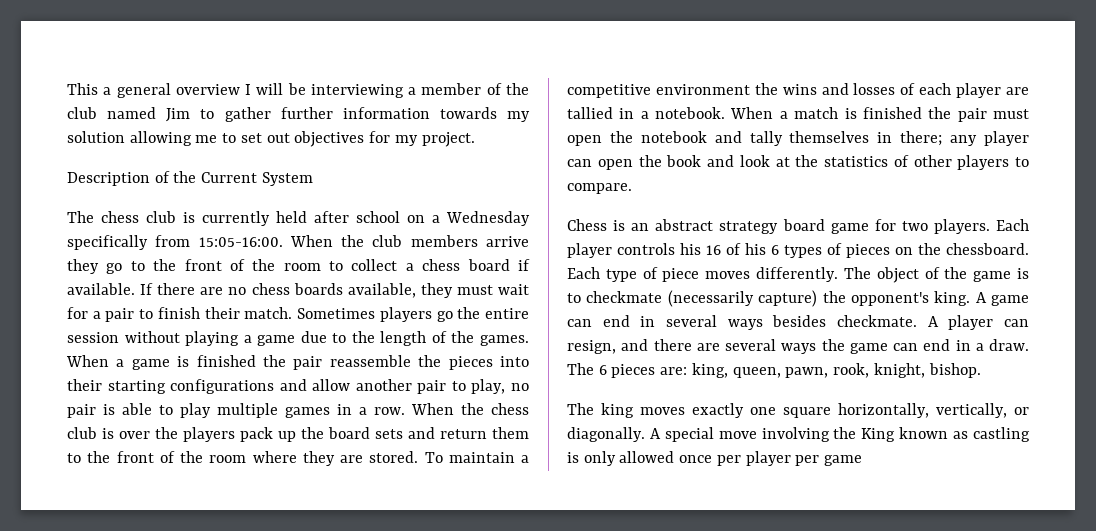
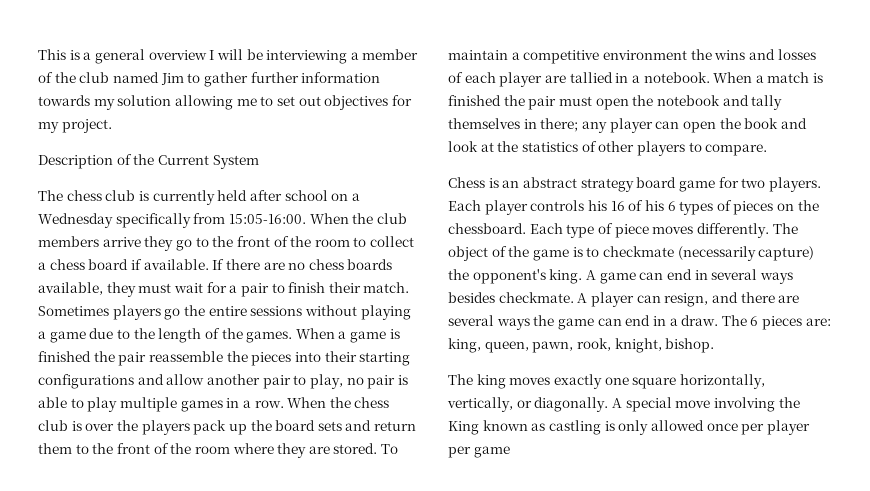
- This a general overview I will be interviewing a member of the club named Jim to gather further information towards my solution allowing me to set out objectives for my project.
+ This is a general overview I will be interviewing a member of the club named Jim to gather further information towards my solution allowing me to set out objectives for my project.
- Sometimes players go the entire session without playing a game due to the length of the games.
+ Sometimes players go the entire sessions without playing a game due to the length of the games.

